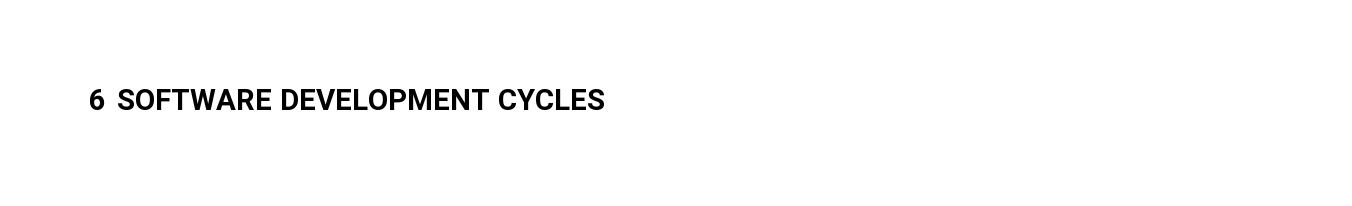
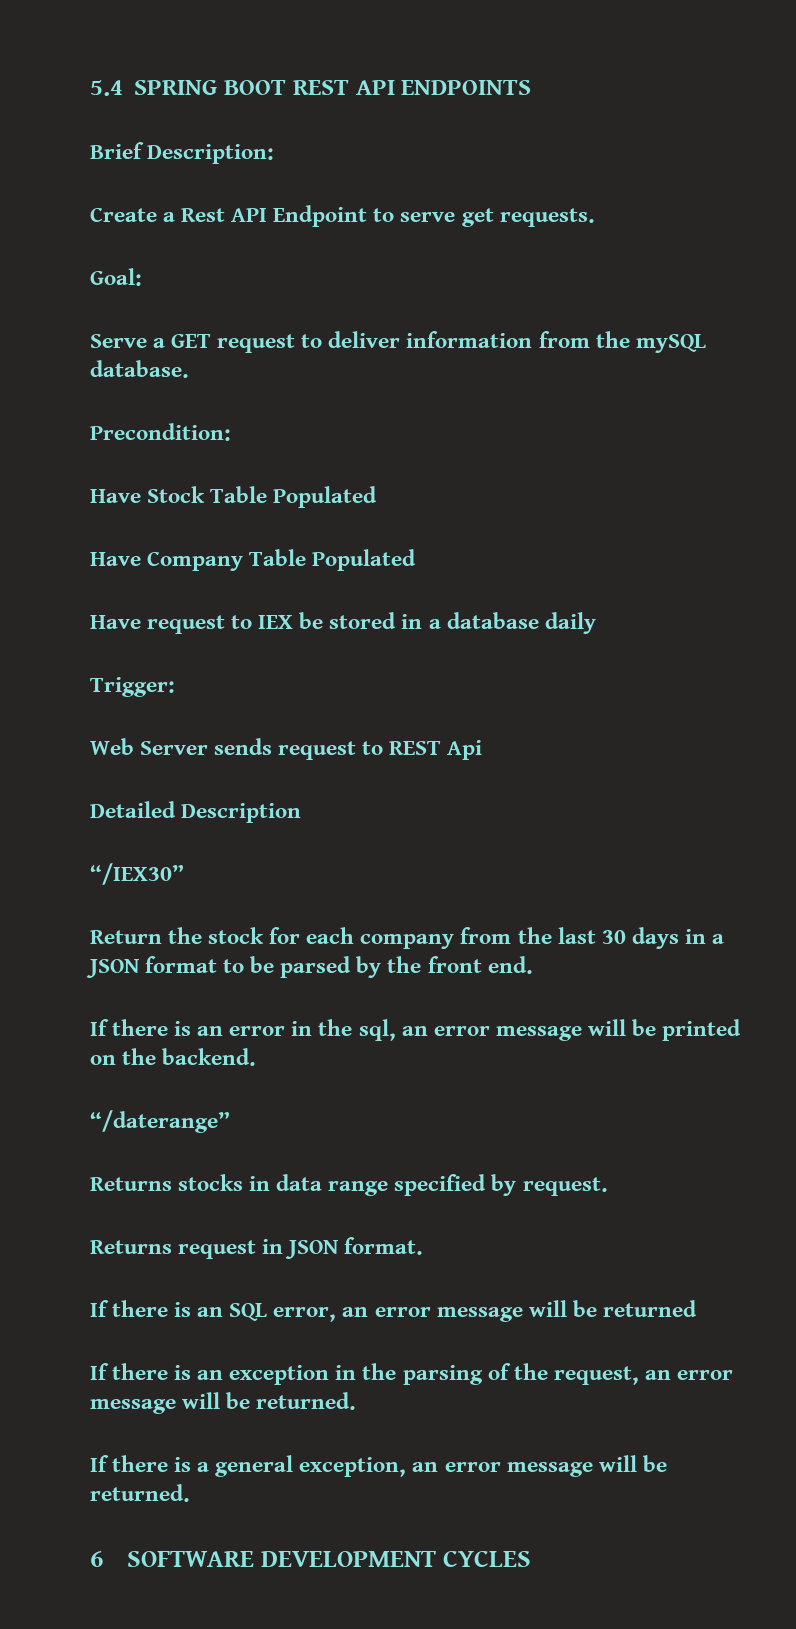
+ 5.4 SPRING BOOT REST API ENDPOINTS
+ Brief Description:
+ Create a Rest API Endpoint to serve get requests.
+ Goal:
+ Serve a GET request to deliver information from the mySQL database.
+ Precondition:
+ Have Stock Table Populated
+ Have Company Table Populated
+ Have request to IEX be stored in a database daily
+ Trigger:
+ Web Server sends request to REST Api
+ Detailed Description
+ “/IEX30”
+ Return the stock for each company from the last 30 days in a JSON format to be parsed by the front end.
+ If there is an error in the sql, an error message will be printed on the backend.
+ “/daterange”
+ Returns stocks in data range specified by request.
+ Returns request in JSON format.
+ If there is an SQL error, an error message will be returned
+ If there is an exception in the parsing of the request, an error message will be returned.
+ If there is a general exception, an error message will be returned.

